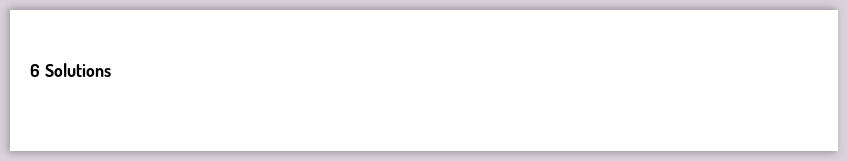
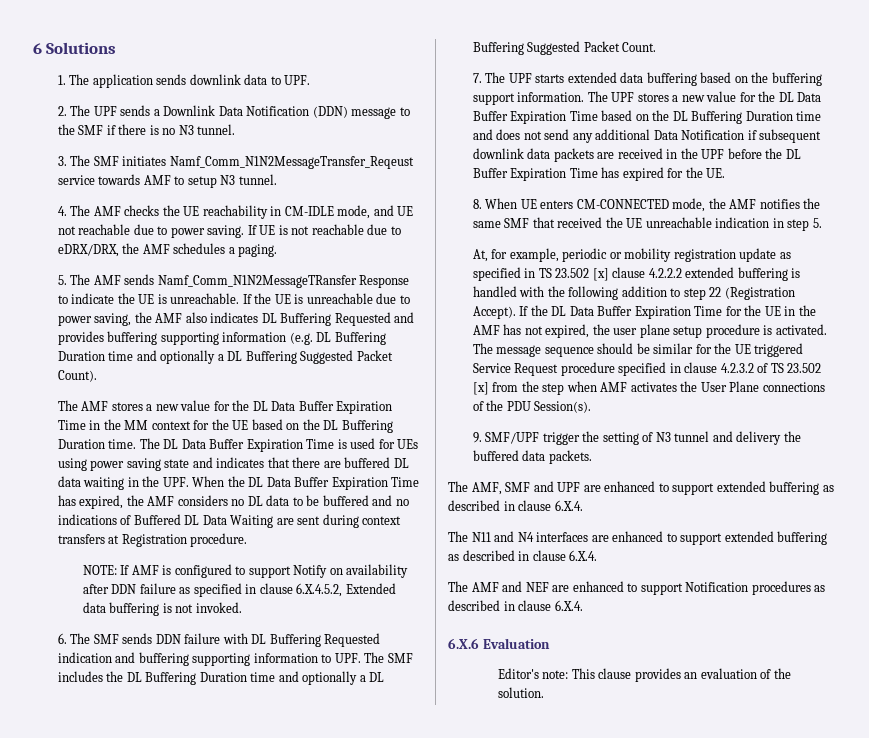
+ 1. The application sends downlink data to UPF.
+ 2. The UPF sends a Downlink Data Notification (DDN) message to the SMF if there is no N3 tunnel.
+ 3. The SMF initiates Namf_Comm_N1N2MessageTransfer_Reqeust service towards AMF to setup N3 tunnel.
+ 4. The AMF checks the UE reachability in CM-IDLE mode, and UE not reachable due to power saving. If UE is not reachable due to eDRX/DRX, the AMF schedules a paging.
+ 5. The AMF sends Namf_Comm_N1N2MessageTRansfer Response to indicate the UE is unreachable. If the UE is unreachable due to power saving, the AMF also indicates DL Buffering Requested and provides buffering supporting information (e.g. DL Buffering Duration time and optionally a DL Buffering Suggested Packet Count).
+ The AMF stores a new value for the DL Data Buffer Expiration Time in the MM context for the UE based on the DL Buffering Duration time. The DL Data Buffer Expiration Time is used for UEs using power saving state and indicates that there are buffered DL data waiting in the UPF. When the DL Data Buffer Expiration Time has expired, the AMF considers no DL data to be buffered and no indications of Buffered DL Data Waiting are sent during context transfers at Registration procedure.
+ NOTE: If AMF is configured to support Notify on availability after DDN failure as specified in clause 6.X.4.5.2, Extended data buffering is not invoked.
+ 6. The SMF sends DDN failure with DL Buffering Requested indication and buffering supporting information to UPF. The SMF includes the DL Buffering Duration time and optionally a DL Buffering Suggested Packet Count.
+ 7. The UPF starts extended data buffering based on the buffering support information. The UPF stores a new value for the DL Data Buffer Expiration Time based on the DL Buffering Duration time and does not send any additional Data Notification if subsequent downlink data packets are received in the UPF before the DL Buffer Expiration Time has expired for the UE.
+ 8. When UE enters CM-CONNECTED mode, the AMF notifies the same SMF that received the UE unreachable indication in step 5.
+ At, for example, periodic or mobility registration update as specified in TS 23.502 [x] clause 4.2.2.2 extended buffering is handled with the following addition to step 22 (Registration Accept). If the DL Data Buffer Expiration Time for the UE in the AMF has not expired, the user plane setup procedure is activated. The message sequence should be similar for the UE triggered Service Request procedure specified in clause 4.2.3.2 of TS 23.502 [x] from the step when AMF activates the User Plane connections of the PDU Session(s).
+ 9. SMF/UPF trigger the setting of N3 tunnel and delivery the buffered data packets.
+ The AMF, SMF and UPF are enhanced to support extended buffering as described in clause 6.X.4.
+ The N11 and N4 interfaces are enhanced to support extended buffering as described in clause 6.X.4.
+ The AMF and NEF are enhanced to support Notification procedures as described in clause 6.X.4.
+ 6.X.6 Evaluation
+ Editor's note: This clause provides an evaluation of the solution.

